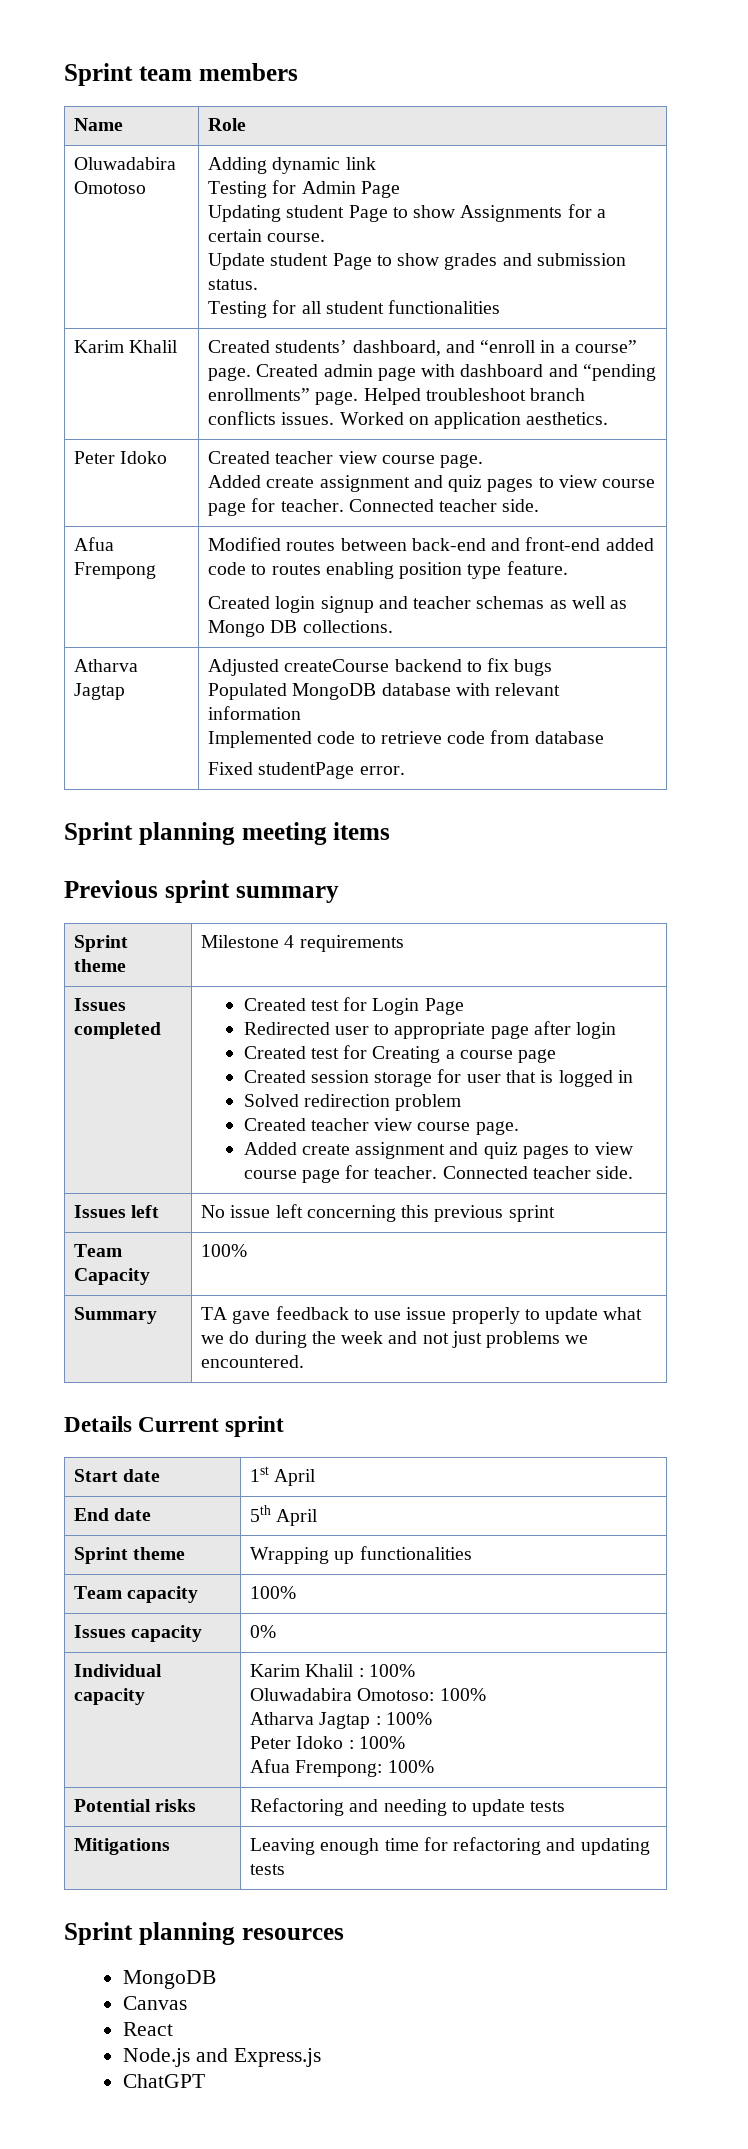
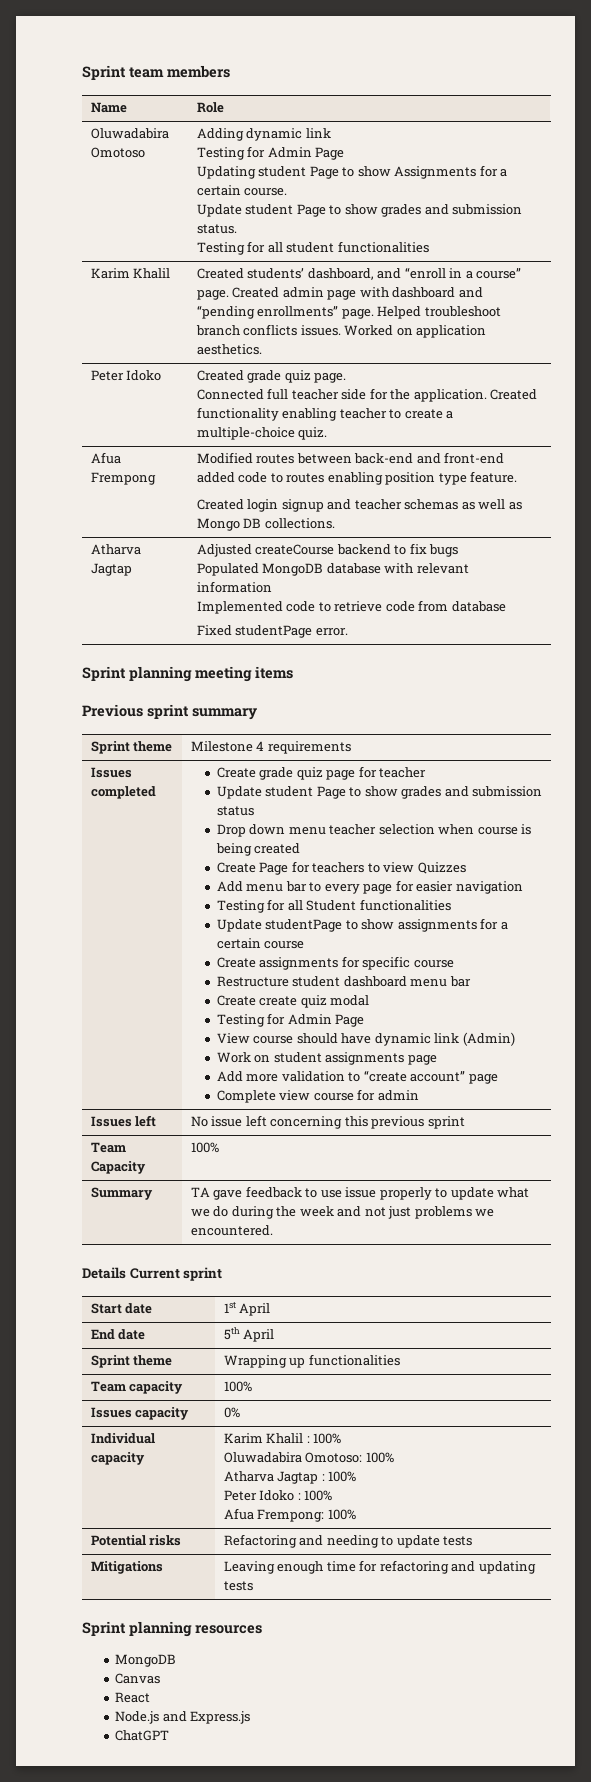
- Peter Idoko | Created teacher view course page.
- Added create assignment and quiz pages to view course page for teacher. Connected teacher side.
+ Peter Idoko | Created grade quiz page.
+ Connected full teacher side for the application. Created functionality enabling teacher to create a multiple-choice quiz.
- Created test for Login Page
- Redirected user to appropriate page after login
- Created test for Creating a course page
- Created session storage for user that is logged in
- Solved redirection problem
- Created teacher view course page.
- Added create assignment and quiz pages to view course page for teacher. Connected teacher side.
+ Create grade quiz page for teacher
+ Update student Page to show grades and submission status
+ Drop down menu teacher selection when course is being created
+ Create Page for teachers to view Quizzes
+ Add menu bar to every page for easier navigation
+ Testing for all Student functionalities
+ Update studentPage to show assignments for a certain course
+ Create assignments for specific course
+ Restructure student dashboard menu bar
+ Create create quiz modal
+ Testing for Admin Page
+ View course should have dynamic link (Admin)
+ Work on student assignments page
+ Add more validation to “create account” page
+ Complete view course for admin

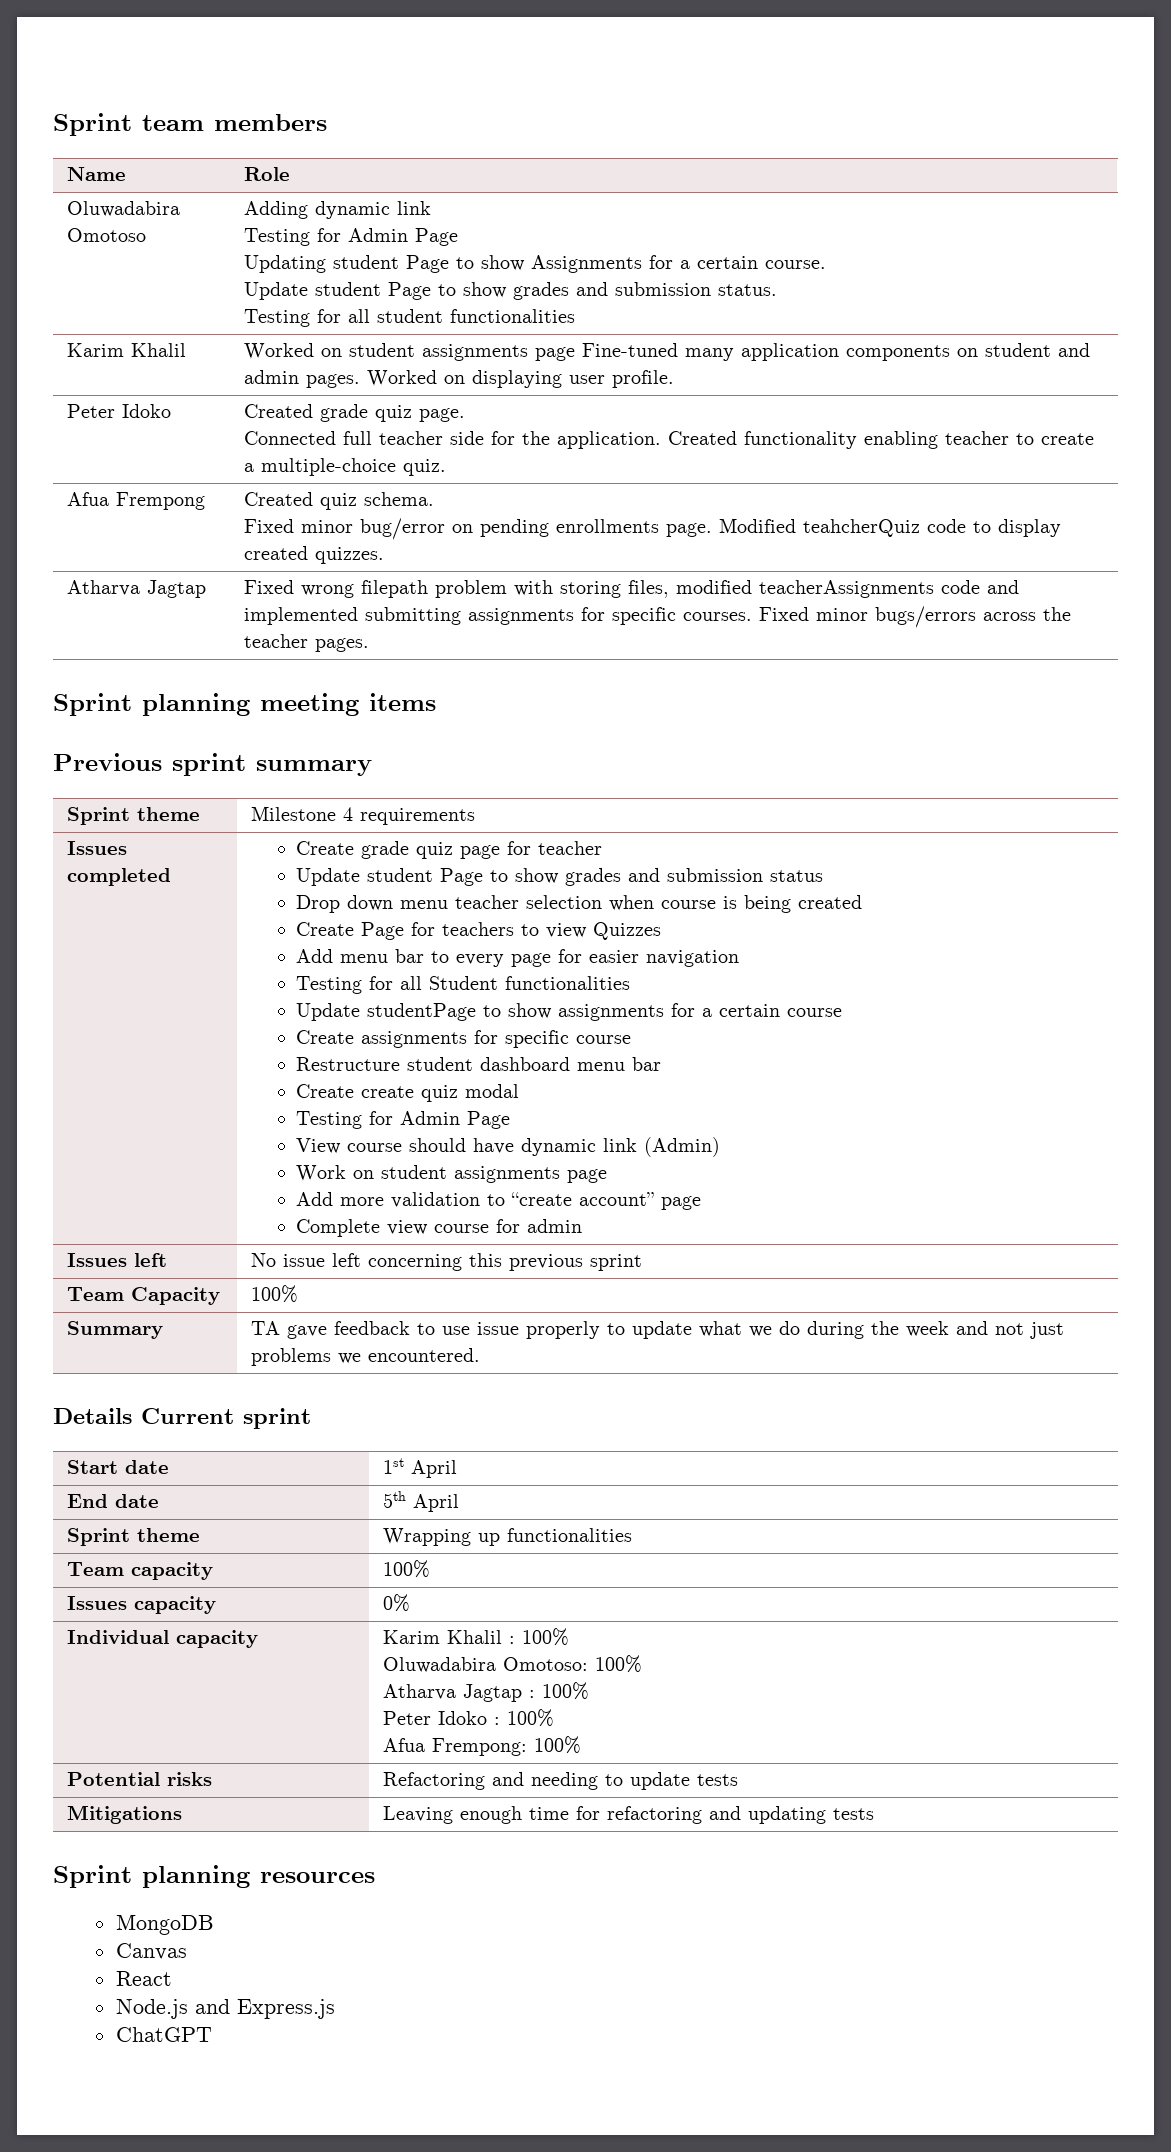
- Karim Khalil | Created students’ dashboard, and “enroll in a course” page. Created admin page with dashboard and “pending enrollments” page. Helped troubleshoot branch conflicts issues. Worked on application aesthetics.
+ Karim Khalil | Worked on student assignments page Fine-tuned many application components on student and admin pages. Worked on displaying user profile.
- Afua Frempong | Modified routes between back-end and front-end added code to routes enabling position type feature.
- Created login signup and teacher schemas as well as Mongo DB collections.
- Atharva Jagtap | Adjusted createCourse backend to fix bugs
- Populated MongoDB database with relevant information
- Implemented code to retrieve code from database
- Fixed studentPage error.
+ Afua Frempong | Created quiz schema.
+ Fixed minor bug/error on pending enrollments page. Modified teahcherQuiz code to display created quizzes.
+ Atharva Jagtap | Fixed wrong filepath problem with storing files, modified teacherAssignments code and implemented submitting assignments for specific courses. Fixed minor bugs/errors across the teacher pages.

